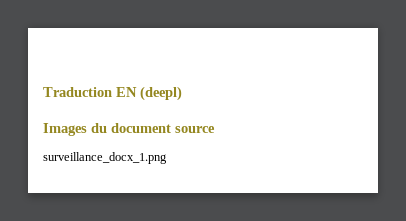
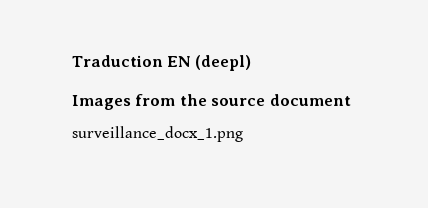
- Images du document source
+ Images from the source document

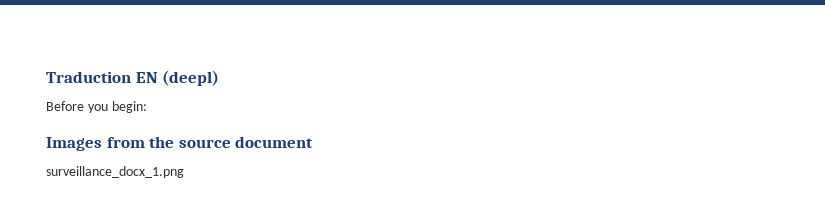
+ Before you begin:

